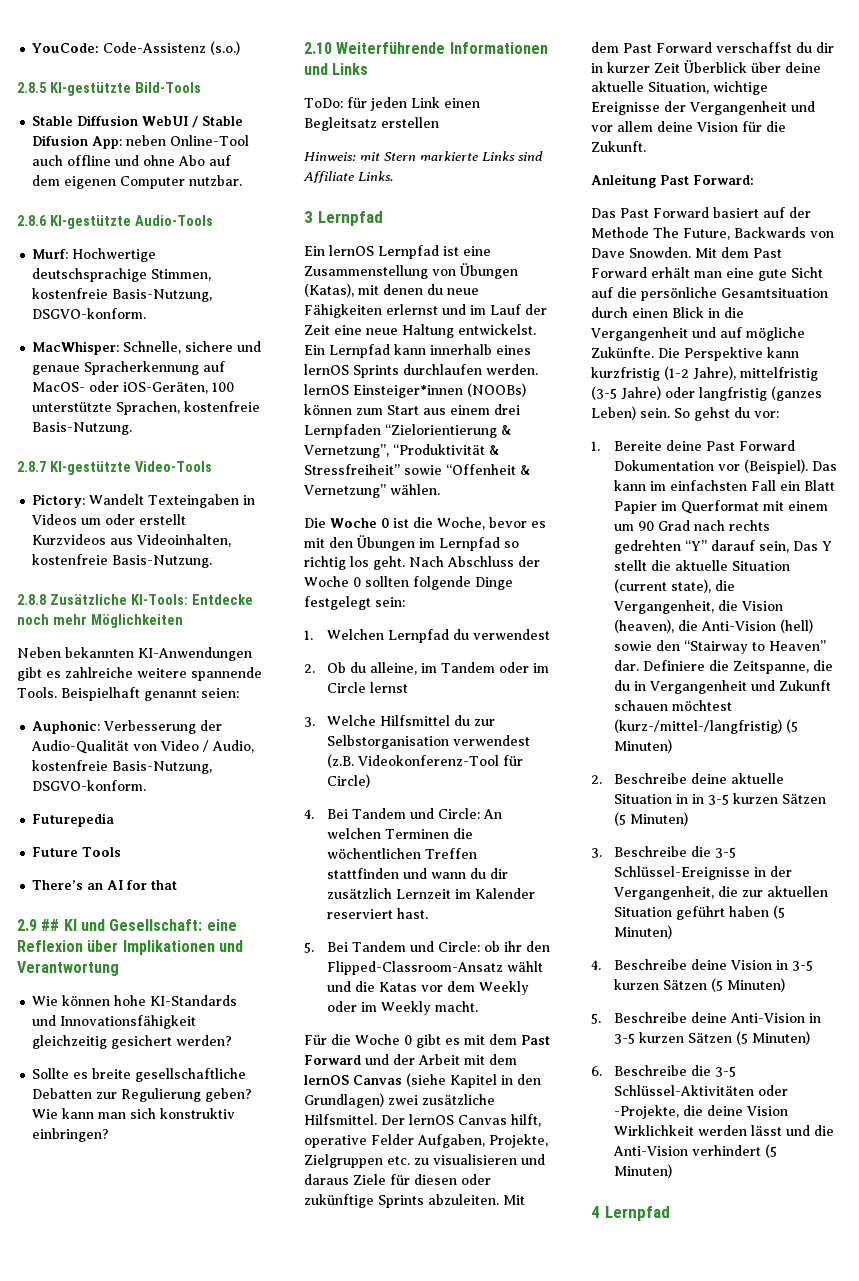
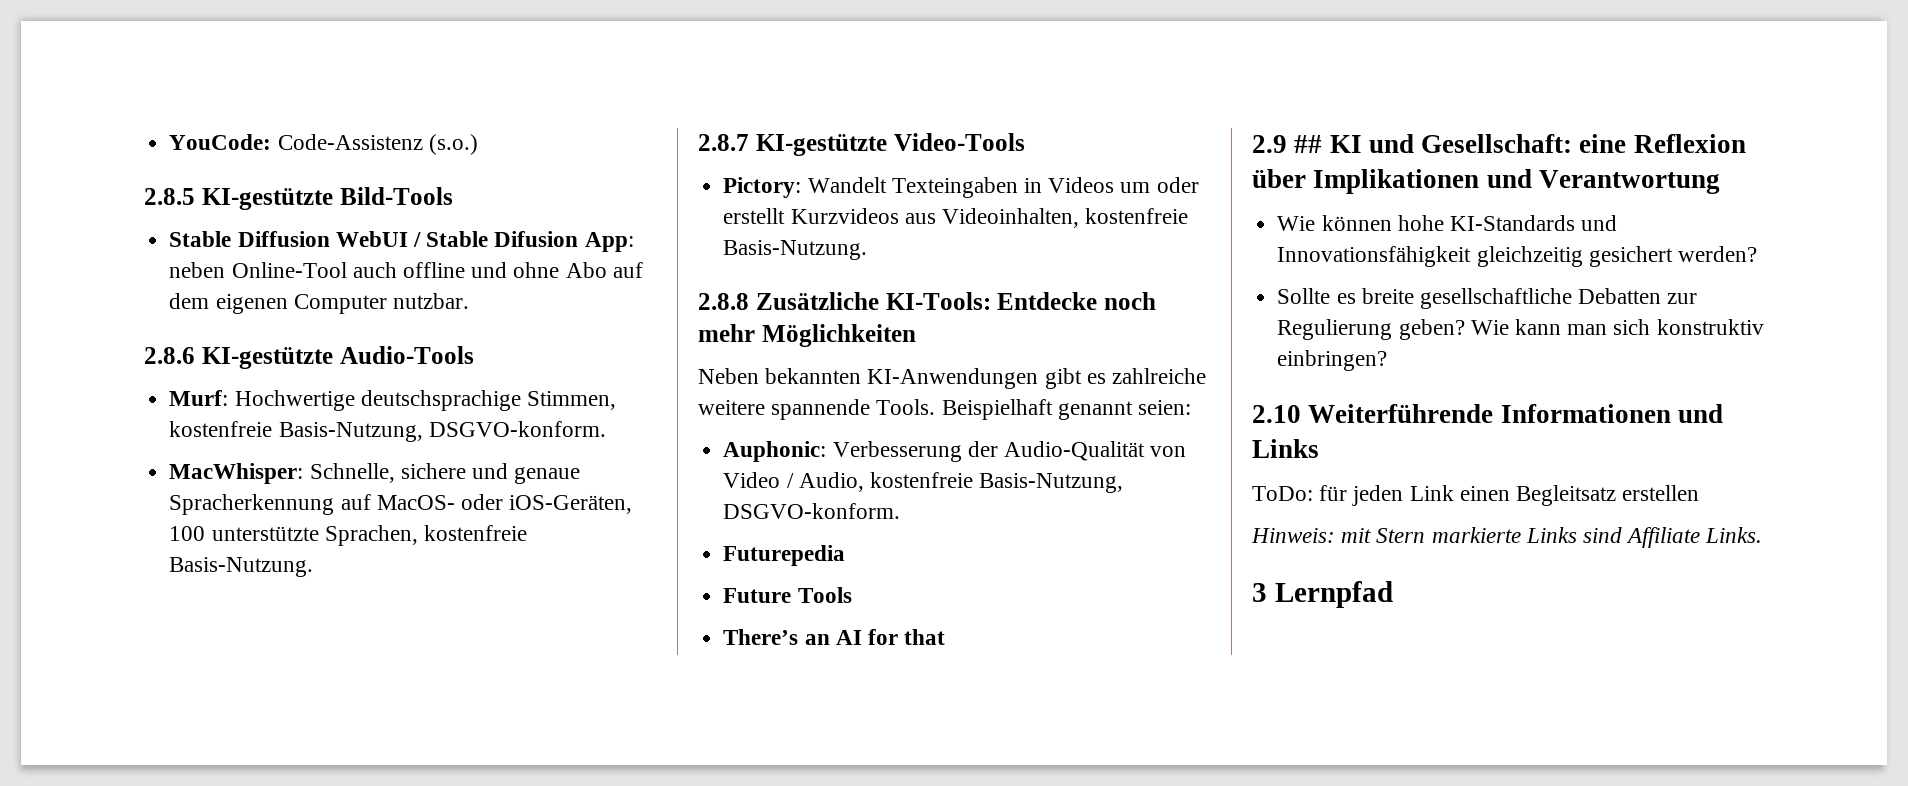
- Ein lernOS Lernpfad ist eine Zusammenstellung von Übungen (Katas), mit denen du neue Fähigkeiten erlernst und im Lauf der Zeit eine neue Haltung entwickelst. Ein Lernpfad kann innerhalb eines lernOS Sprints durchlaufen werden. lernOS Einsteiger*innen (NOOBs) können zum Start aus einem drei Lernpfaden “Zielorientierung & Vernetzung”, “Produktivität & Stressfreiheit” sowie “Offenheit & Vernetzung” wählen.
- Die Woche 0 ist die Woche, bevor es mit den Übungen im Lernpfad so richtig los geht. Nach Abschluss der Woche 0 sollten folgende Dinge festgelegt sein:
- 1. Welchen Lernpfad du verwendest
- 2. Ob du alleine, im Tandem oder im Circle lernst
- 3. Welche Hilfsmittel du zur Selbstorganisation verwendest (z.B. Videokonferenz-Tool für Circle)
- 4. Bei Tandem und Circle: An welchen Terminen die wöchentlichen Treffen stattfinden und wann du dir zusätzlich Lernzeit im Kalender reserviert hast.
- 5. Bei Tandem und Circle: ob ihr den Flipped-Classroom-Ansatz wählt und die Katas vor dem Weekly oder im Weekly macht.
- Für die Woche 0 gibt es mit dem Past Forward und der Arbeit mit dem lernOS Canvas (siehe Kapitel in den Grundlagen) zwei zusätzliche Hilfsmittel. Der lernOS Canvas hilft, operative Felder Aufgaben, Projekte, Zielgruppen etc. zu visualisieren und daraus Ziele für diesen oder zukünftige Sprints abzuleiten. Mit dem Past Forward verschaffst du dir in kurzer Zeit Überblick über deine aktuelle Situation, wichtige Ereignisse der Vergangenheit und vor allem deine Vision für die Zukunft.
- Anleitung Past Forward:
- Das Past Forward basiert auf der Methode The Future, Backwards von Dave Snowden. Mit dem Past Forward erhält man eine gute Sicht auf die persönliche Gesamtsituation durch einen Blick in die Vergangenheit und auf mögliche Zukünfte. Die Perspektive kann kurzfristig (1-2 Jahre), mittelfristig (3-5 Jahre) oder langfristig (ganzes Leben) sein. So gehst du vor:
- 1. Bereite deine Past Forward Dokumentation vor (Beispiel). Das kann im einfachsten Fall ein Blatt Papier im Querformat mit einem um 90 Grad nach rechts gedrehten “Y” darauf sein, Das Y stellt die aktuelle Situation (current state), die Vergangenheit, die Vision (heaven), die Anti-Vision (hell) sowie den “Stairway to Heaven” dar. Definiere die Zeitspanne, die du in Vergangenheit und Zukunft schauen möchtest (kurz-/mittel-/langfristig) (5 Minuten)
- 2. Beschreibe deine aktuelle Situation in in 3-5 kurzen Sätzen (5 Minuten)
- 3. Beschreibe die 3-5 Schlüssel-Ereignisse in der Vergangenheit, die zur aktuellen Situation geführt haben (5 Minuten)
- 4. Beschreibe deine Vision in 3-5 kurzen Sätzen (5 Minuten)
- 5. Beschreibe deine Anti-Vision in 3-5 kurzen Sätzen (5 Minuten)
- 6. Beschreibe die 3-5 Schlüssel-Aktivitäten oder -Projekte, die deine Vision Wirklichkeit werden lässt und die Anti-Vision verhindert (5 Minuten)
- 4 Lernpfad

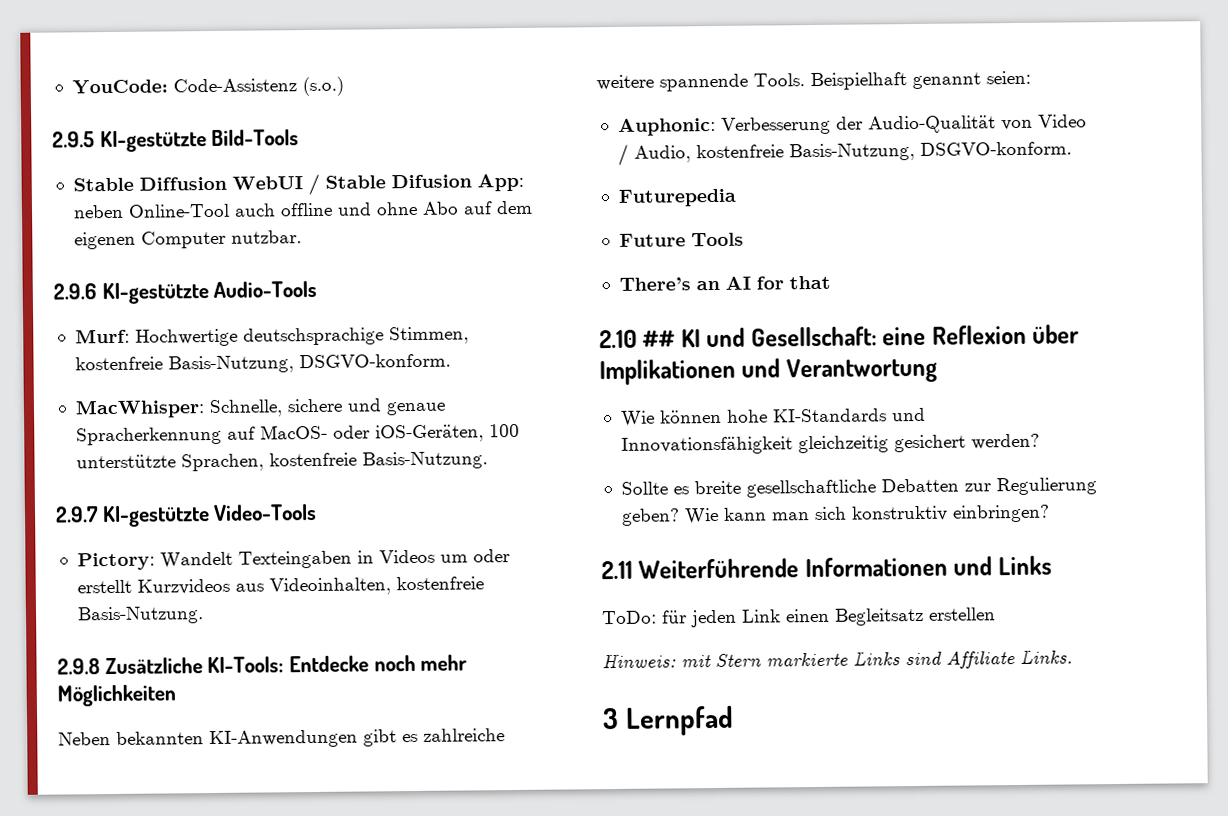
- 2.8.5 KI-gestützte Bild-Tools
+ 2.9.5 KI-gestützte Bild-Tools
- 2.8.6 KI-gestützte Audio-Tools
+ 2.9.6 KI-gestützte Audio-Tools
- 2.8.7 KI-gestützte Video-Tools
+ 2.9.7 KI-gestützte Video-Tools
- 2.8.8 Zusätzliche KI-Tools: Entdecke noch mehr Möglichkeiten
+ 2.9.8 Zusätzliche KI-Tools: Entdecke noch mehr Möglichkeiten
- 2.9 ## KI und Gesellschaft: eine Reflexion über Implikationen und Verantwortung
+ 2.10 ## KI und Gesellschaft: eine Reflexion über Implikationen und Verantwortung
- 2.10 Weiterführende Informationen und Links
+ 2.11 Weiterführende Informationen und Links

